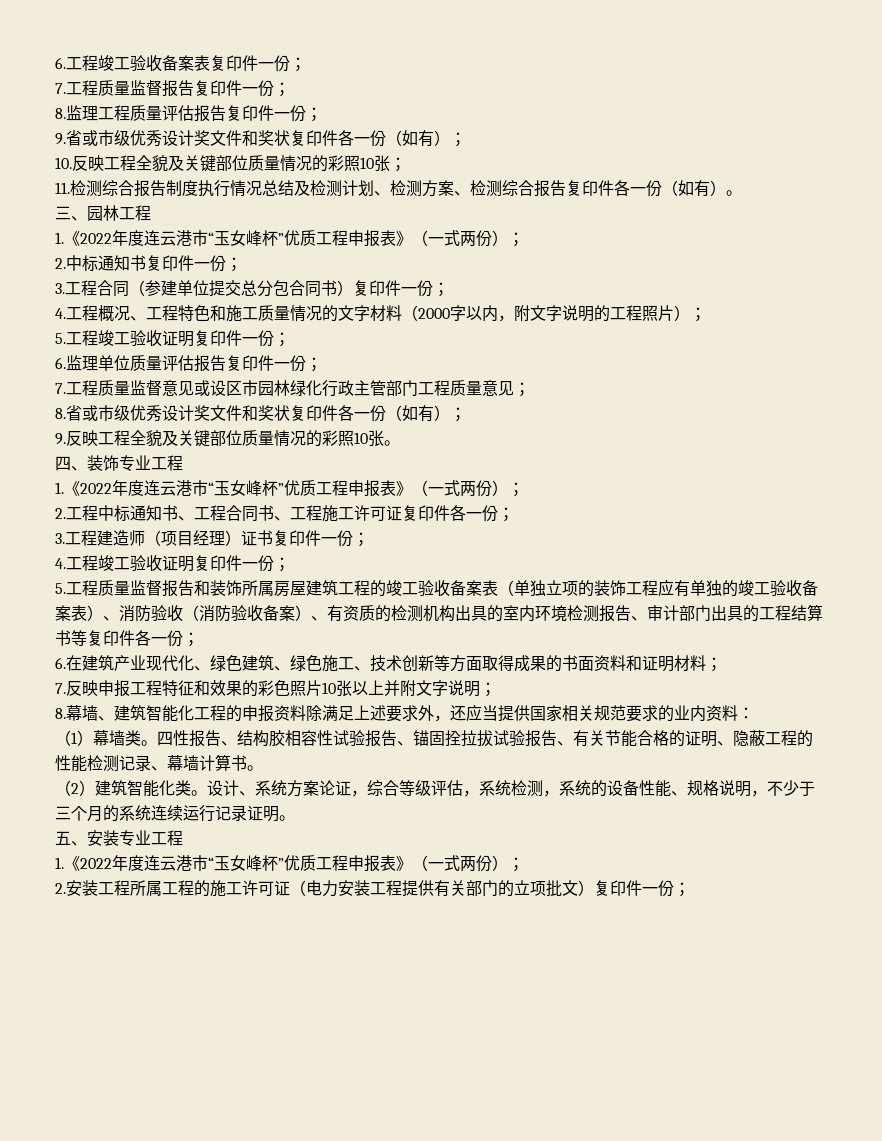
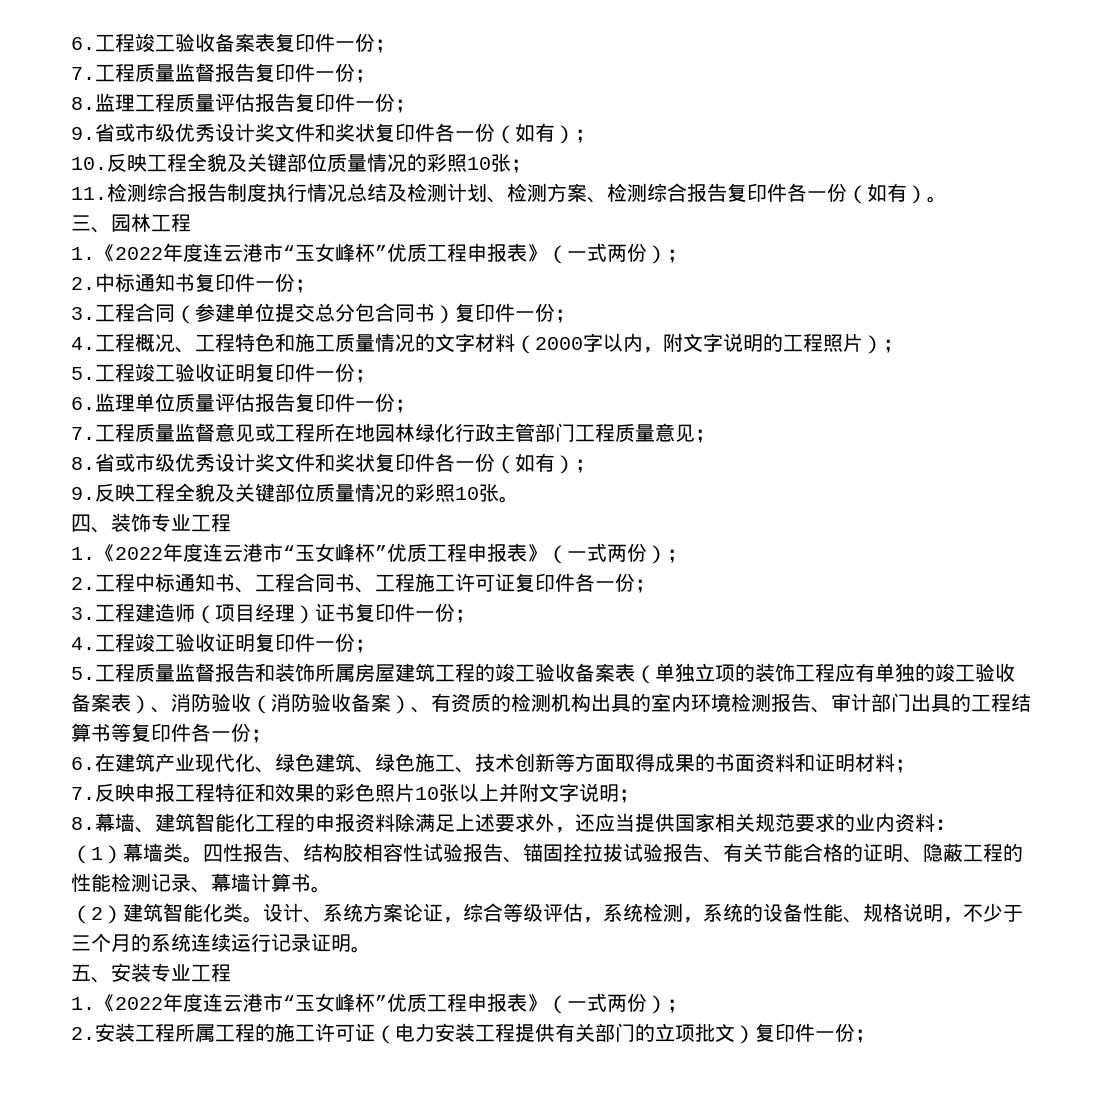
- 7.工程质量监督意见或设区市园林绿化行政主管部门工程质量意见；
+ 7.工程质量监督意见或工程所在地园林绿化行政主管部门工程质量意见；

